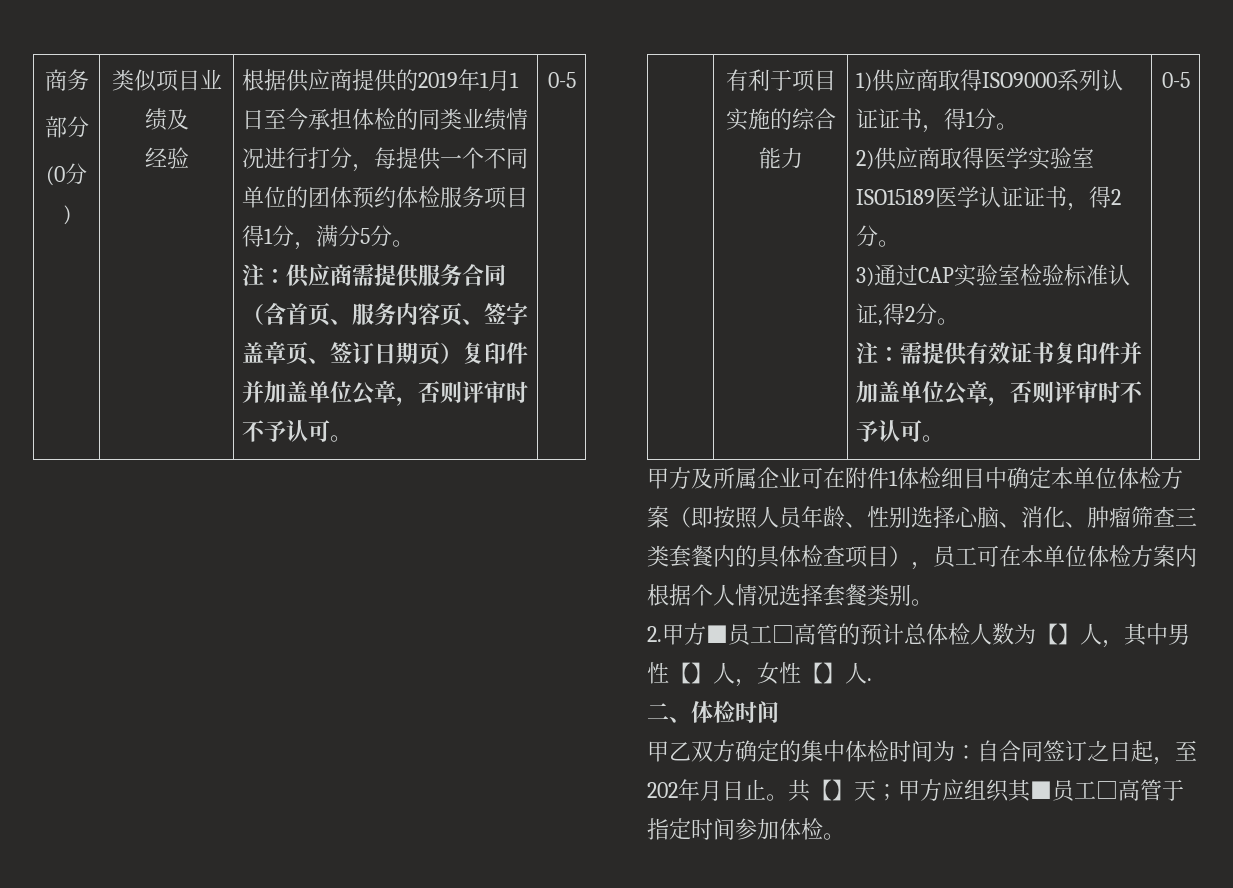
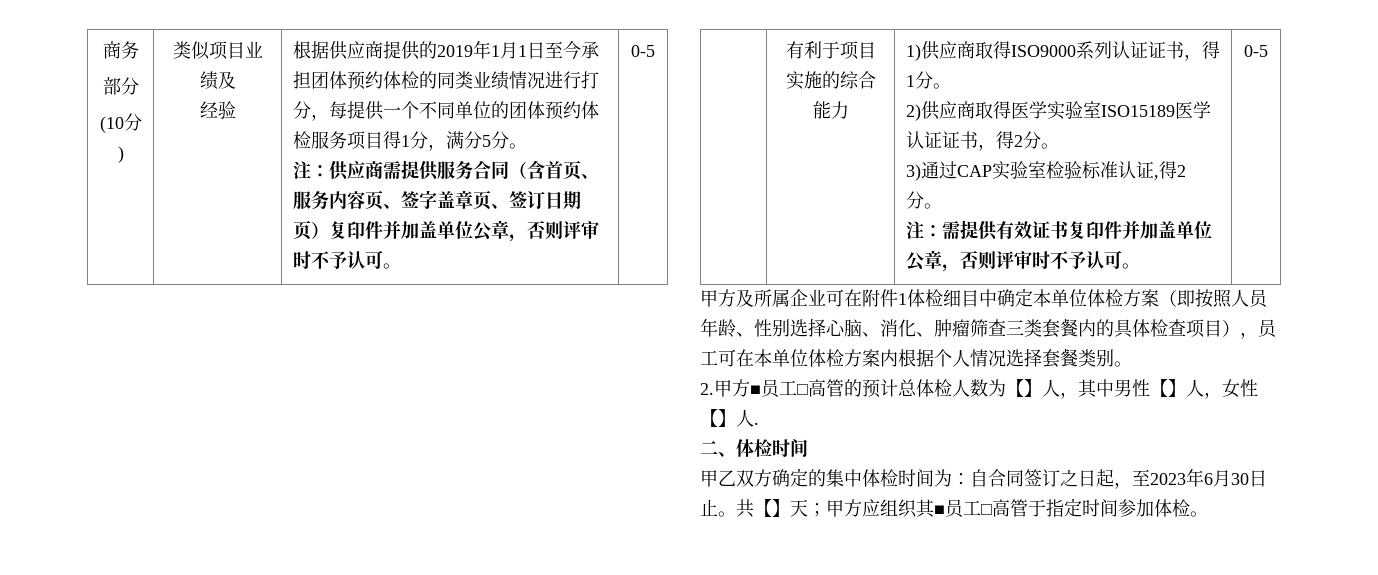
- (0分)
+ (10分)
- 根据供应商提供的2019年1月1日至今承担体检的同类业绩情况进行打分，每提供一个不同单位的团体预约体检服务项目得1分，满分5分。
+ 根据供应商提供的2019年1月1日至今承担团体预约体检的同类业绩情况进行打分，每提供一个不同单位的团体预约体检服务项目得1分，满分5分。
- 甲乙双方确定的集中体检时间为：自合同签订之日起，至202年月日止。
+ 甲乙双方确定的集中体检时间为：自合同签订之日起，至2023年6月30日止。

